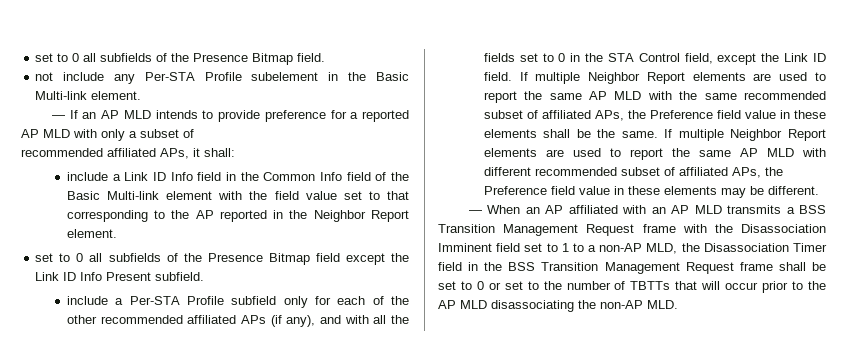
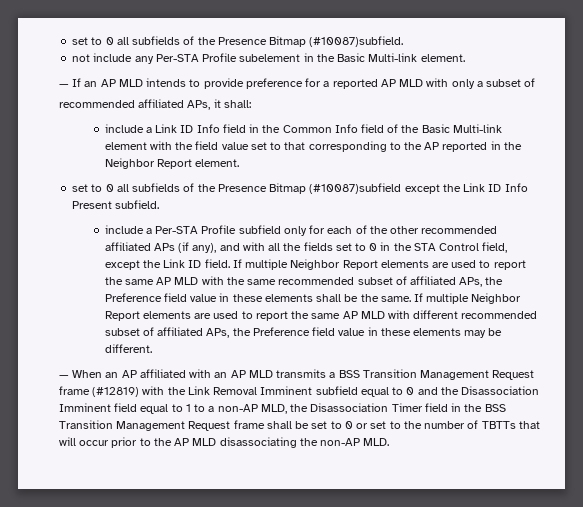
- set to 0 all subfields of the Presence Bitmap field.
+ set to 0 all subfields of the Presence Bitmap (#10087)subfield.
- set to 0 all subfields of the Presence Bitmap field except the Link ID Info Present subfield.
+ set to 0 all subfields of the Presence Bitmap (#10087)subfield except the Link ID Info Present subfield.
- — When an AP affiliated with an AP MLD transmits a BSS Transition Management Request frame with the Disassociation Imminent field set to 1 to a non-AP MLD, the Disassociation Timer field in the BSS Transition Management Request frame shall be set to 0 or set to the number of TBTTs that will occur prior to the AP MLD disassociating the non-AP MLD.
+ — When an AP affiliated with an AP MLD transmits a BSS Transition Management Request frame (#12819) with the Link Removal Imminent subfield equal to 0 and the Disassociation Imminent field equal to 1 to a non-AP MLD, the Disassociation Timer field in the BSS Transition Management Request frame shall be set to 0 or set to the number of TBTTs that will occur prior to the AP MLD disassociating the non-AP MLD.

